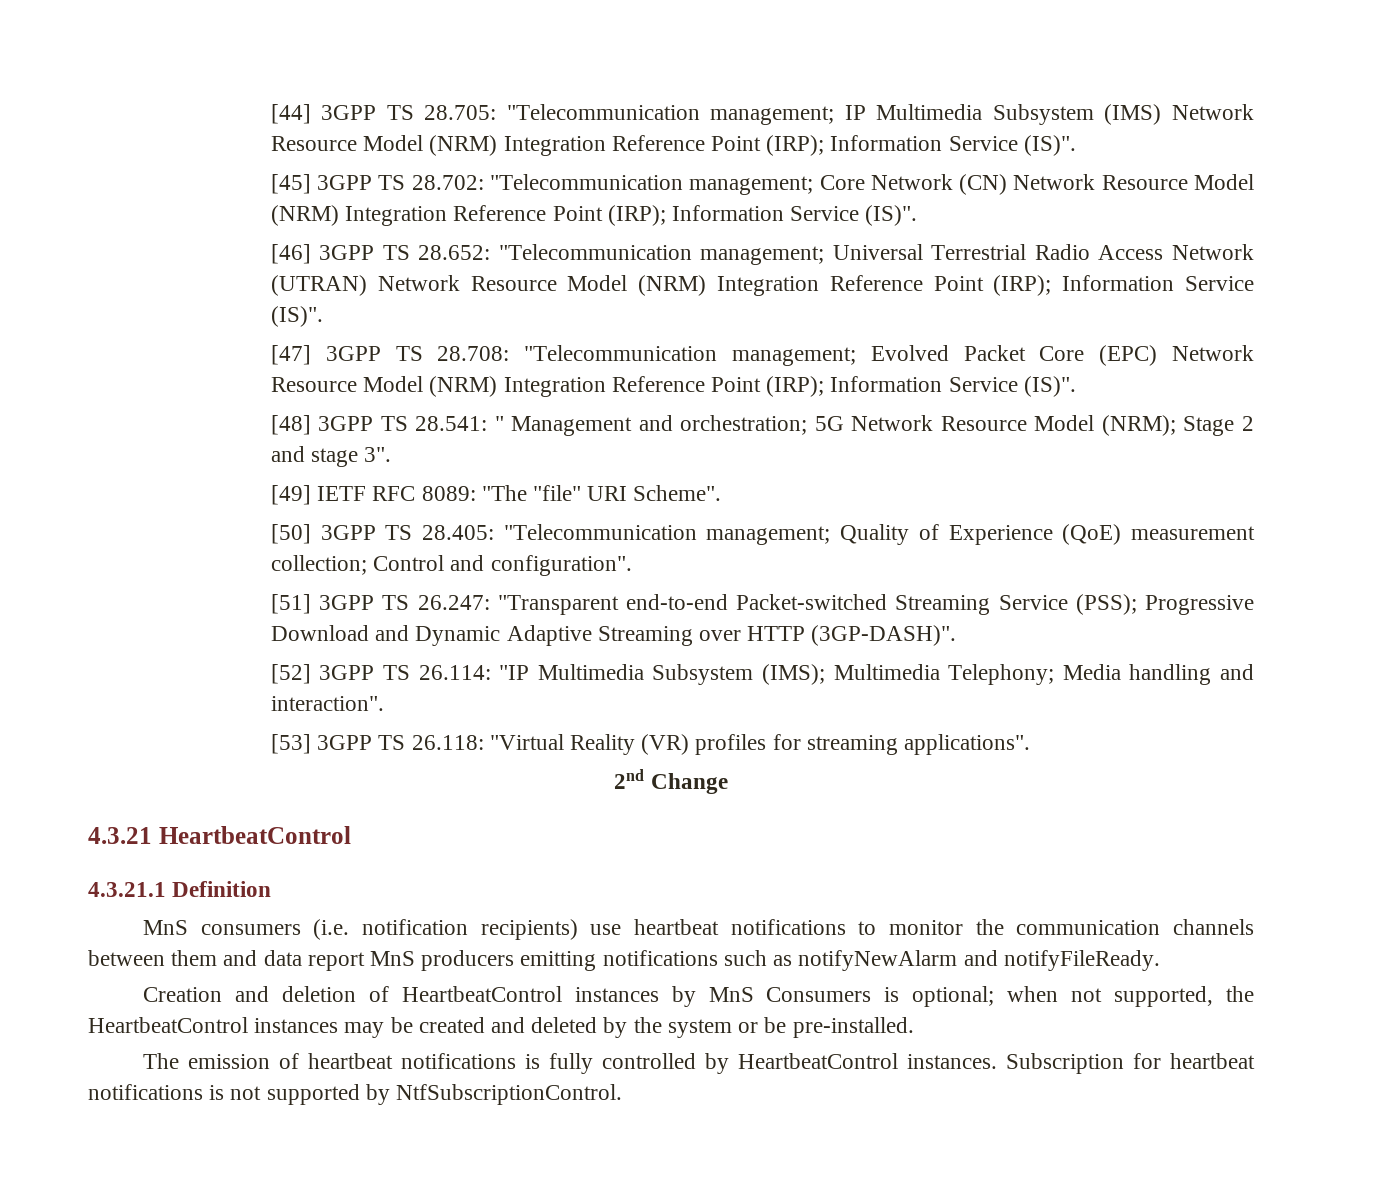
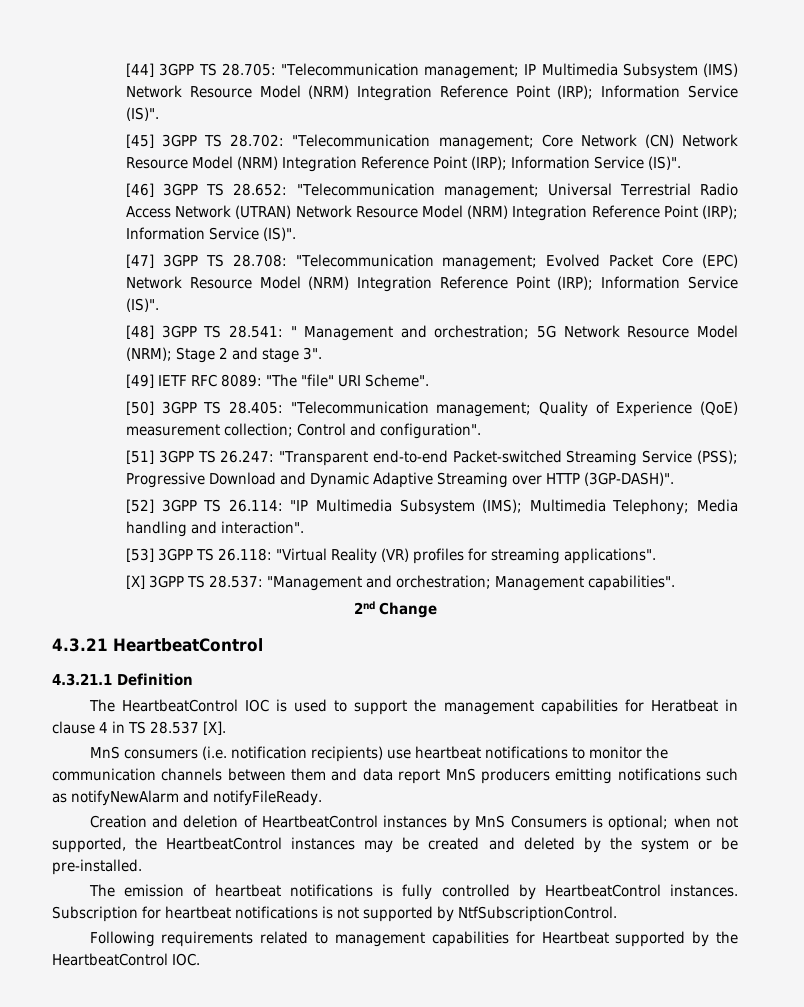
+ [X] 3GPP TS 28.537: "Management and orchestration; Management capabilities".
+ The HeartbeatControl IOC is used to support the management capabilities for Heratbeat in clause 4 in TS 28.537 [X].
+ Following requirements related to management capabilities for Heartbeat supported by the HeartbeatControl IOC.

